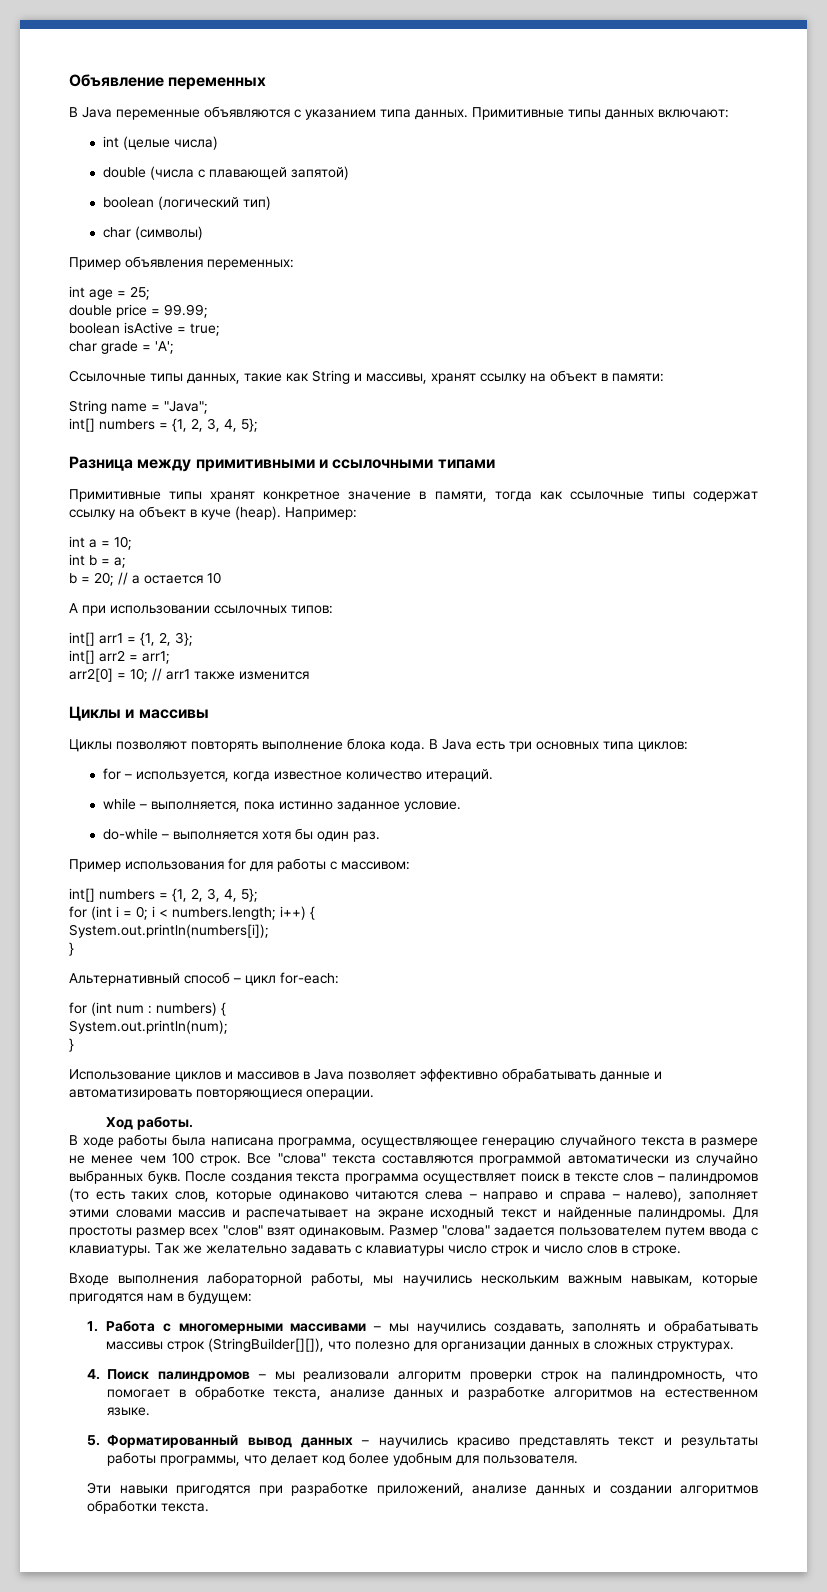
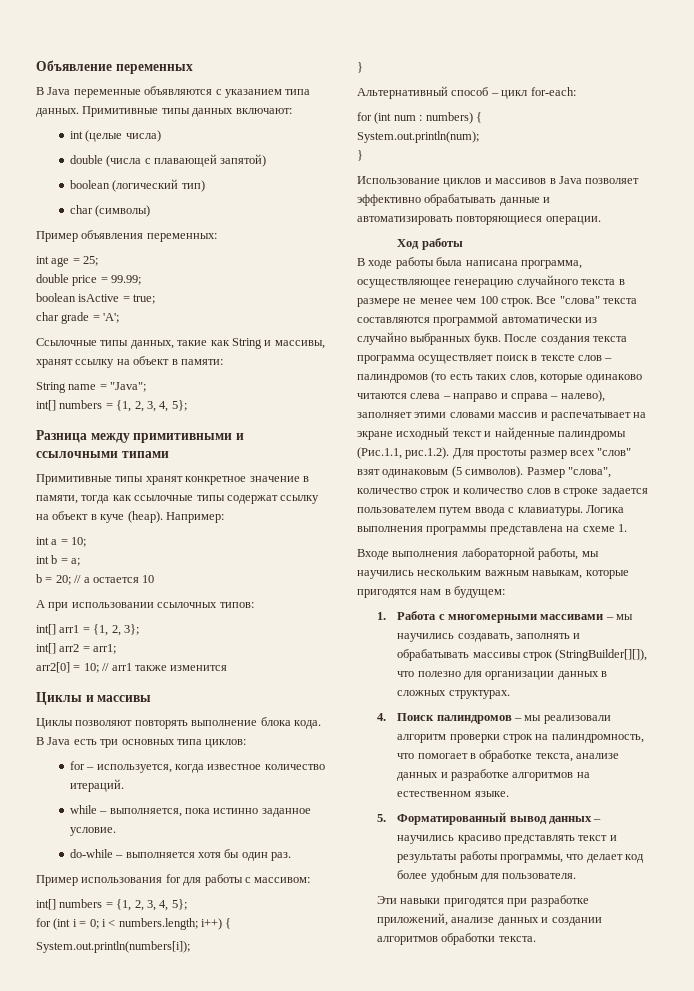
- Ход работы.
+ Ход работы
- После создания текста программа осуществляет поиск в тексте слов – палиндромов (то есть таких слов, которые одинаково читаются слева – направо и справа – налево), заполняет этими словами массив и распечатывает на экране исходный текст и найденные палиндромы. Для простоты размер всех "слов" взят одинаковым. Размер "слова" задается пользователем путем ввода с клавиатуры.
+ После создания текста программа осуществляет поиск в тексте слов – палиндромов (то есть таких слов, которые одинаково читаются слева – направо и справа – налево), заполняет этими словами массив и распечатывает на экране исходный текст и найденные палиндромы (Рис.1.1, рис.1.2). Для простоты размер всех "слов" взят одинаковым (5 символов). Размер "слова", количество строк и количество слов в строке задается пользователем путем ввода с клавиатуры.
- Так же желательно задавать с клавиатуры число строк и число слов в строке.
+ Логика выполнения программы представлена на схеме 1.

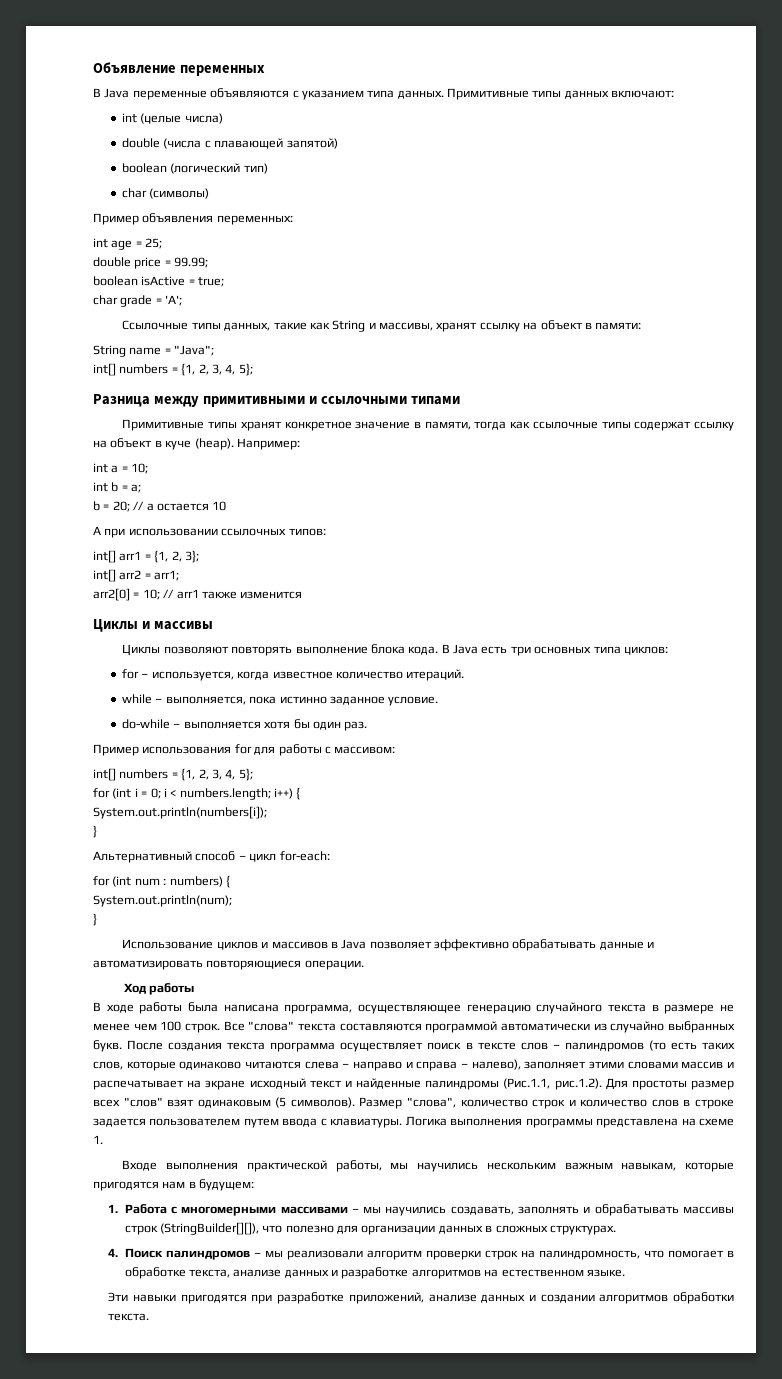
- Входе выполнения лабораторной работы, мы научились нескольким важным навыкам, которые пригодятся нам в будущем:
+ Входе выполнения практической работы, мы научились нескольким важным навыкам, которые пригодятся нам в будущем:
- 5. Форматированный вывод данных – научились красиво представлять текст и результаты работы программы, что делает код более удобным для пользователя.

